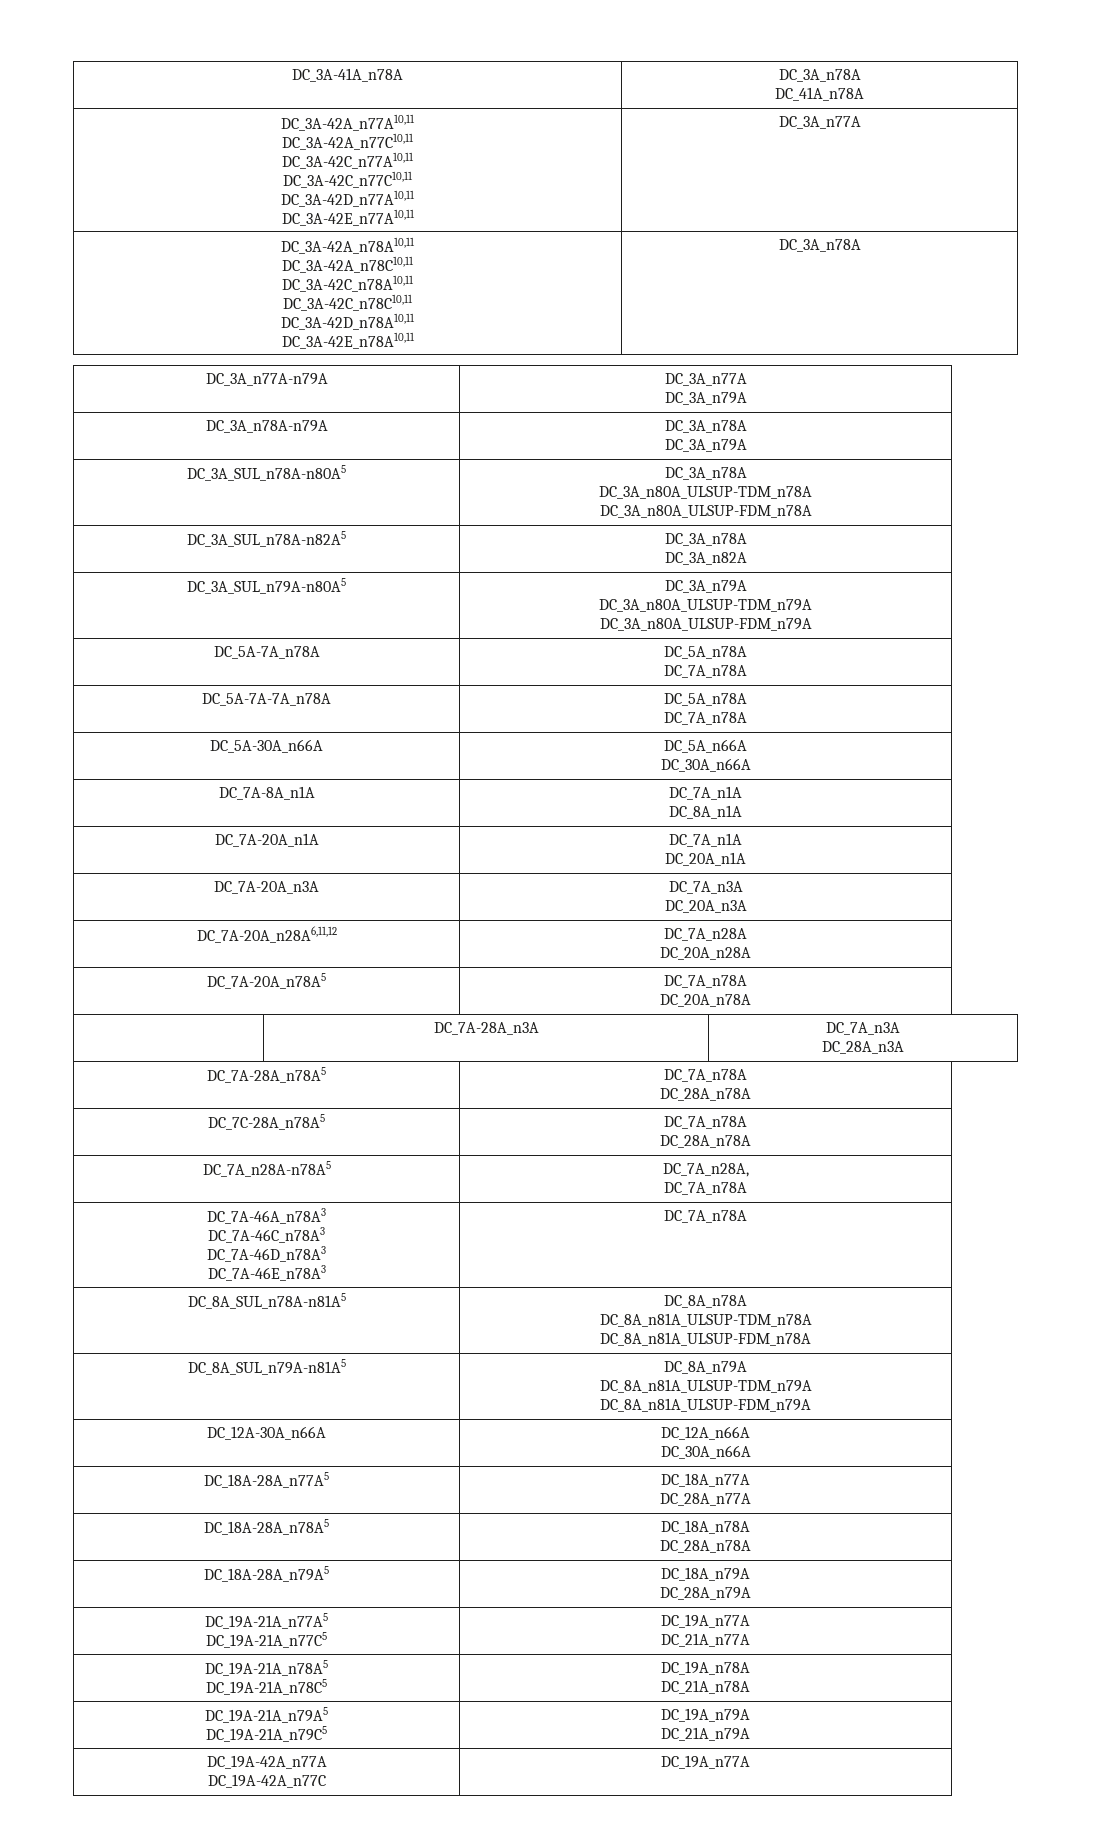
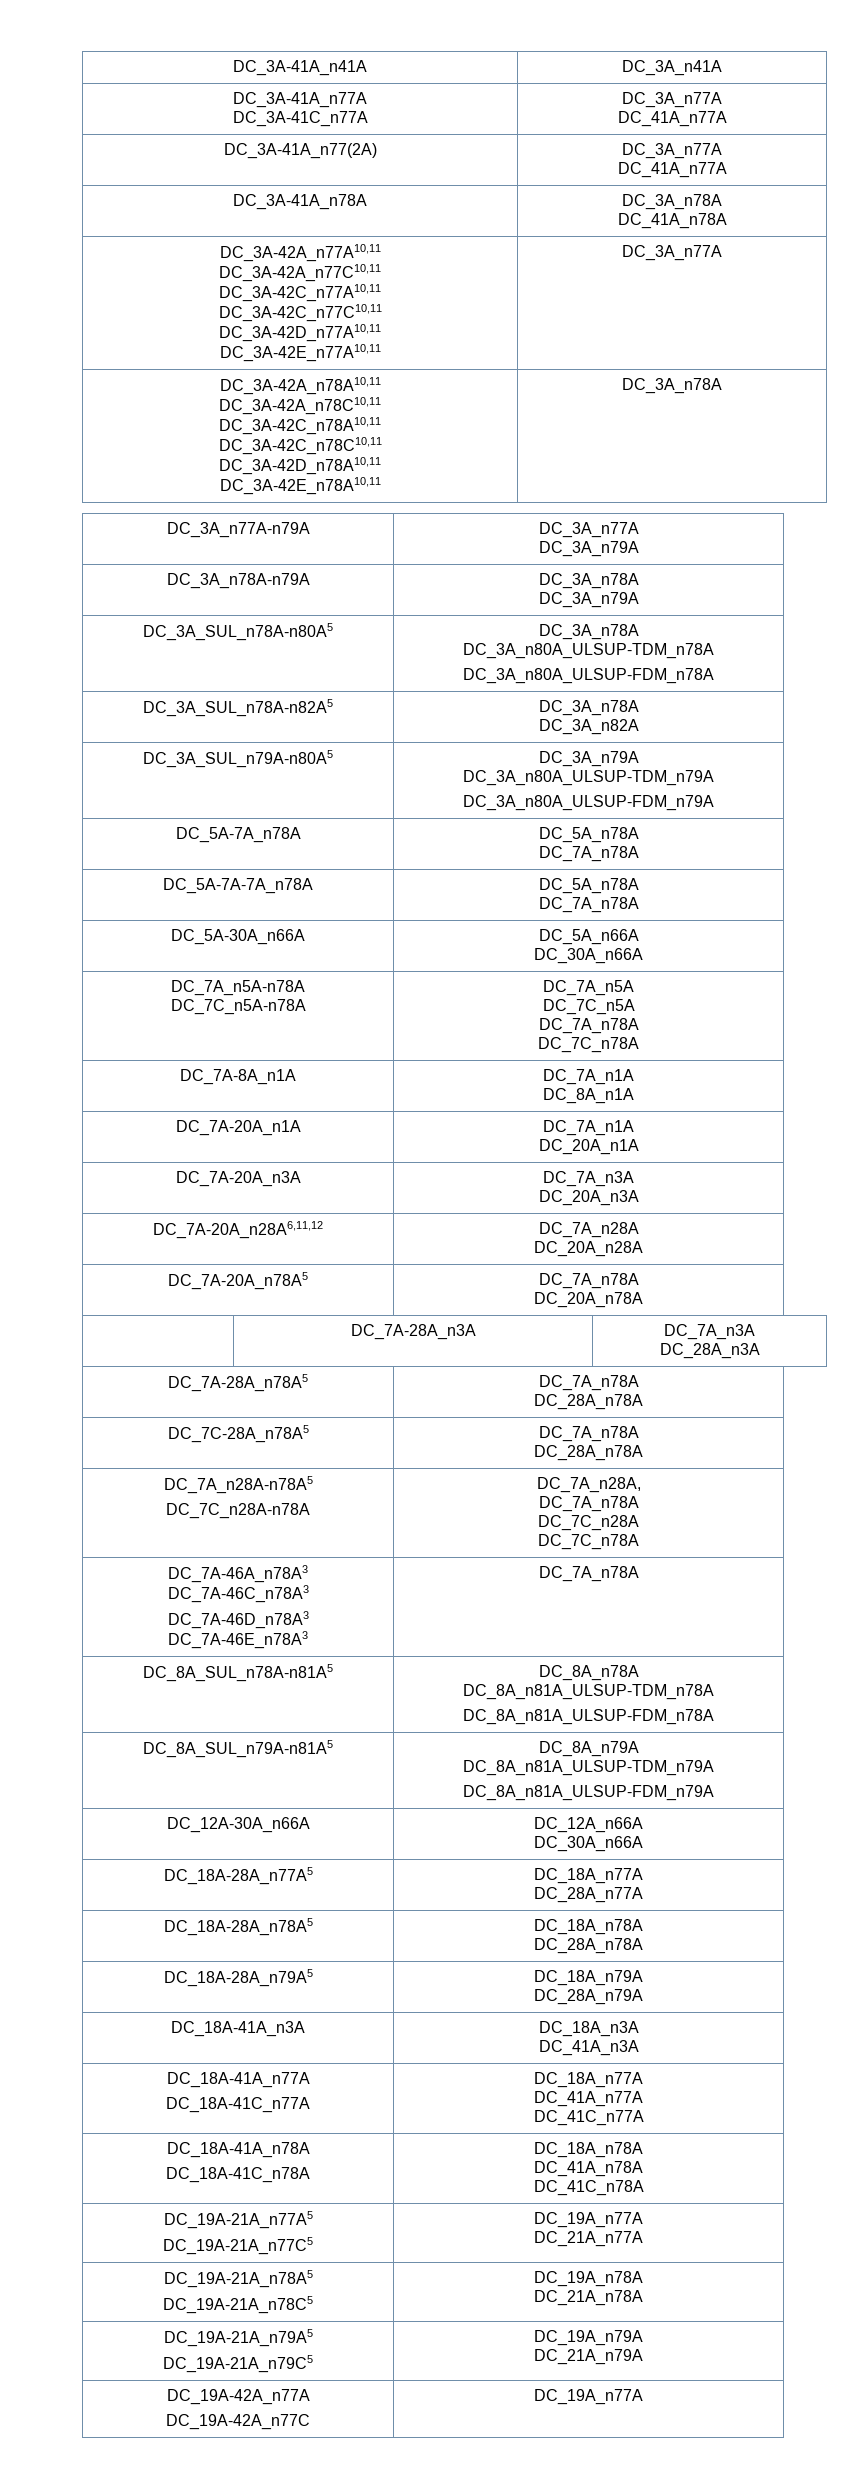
+ DC_3A-41A_n41A | DC_3A_n41A
+ DC_3A-41A_n77A
+ DC_3A-41C_n77A | DC_3A_n77A
+ DC_41A_n77A
+ DC_3A-41A_n77(2A) | DC_3A_n77A
+ DC_41A_n77A
+ DC_7A_n5A-n78A
+ DC_7C_n5A-n78A | DC_7A_n5A
+ DC_7C_n5A
+ DC_7A_n78A
+ DC_7C_n78A
- DC_7A_n28A-n78A5 | DC_7A_n28A,
+ DC_7A_n28A-n78A5
+ DC_7C_n28A-n78A | DC_7A_n28A,
  DC_7A_n78A
+ DC_7C_n28A
+ DC_7C_n78A
+ DC_18A-41A_n3A | DC_18A_n3A
+ DC_41A_n3A
+ DC_18A-41A_n77A
+ DC_18A-41C_n77A | DC_18A_n77A
+ DC_41A_n77A
+ DC_41C_n77A
+ DC_18A-41A_n78A
+ DC_18A-41C_n78A | DC_18A_n78A
+ DC_41A_n78A
+ DC_41C_n78A

